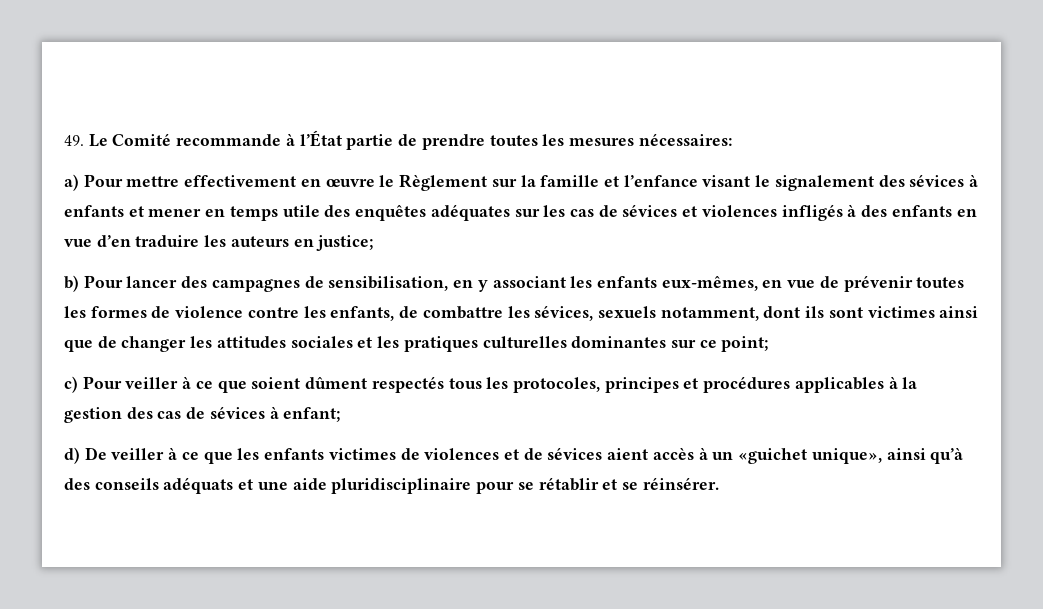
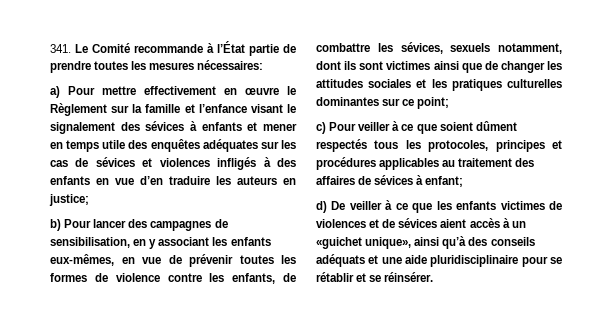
- 49. Le Comité recommande à l’État partie de prendre toutes les mesures nécessaires:
+ 341. Le Comité recommande à l’État partie de prendre toutes les mesures nécessaires:
- c) Pour veiller à ce que soient dûment respectés tous les protocoles, principes et procédures applicables à la gestion des cas de sévices à enfant;
+ c) Pour veiller à ce que soient dûment respectés tous les protocoles, principes et procédures applicables au traitement des affaires de sévices à enfant;

